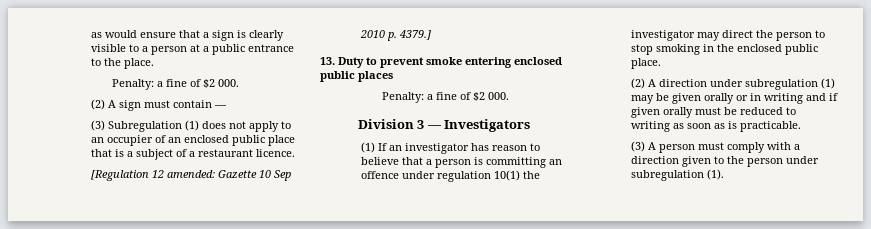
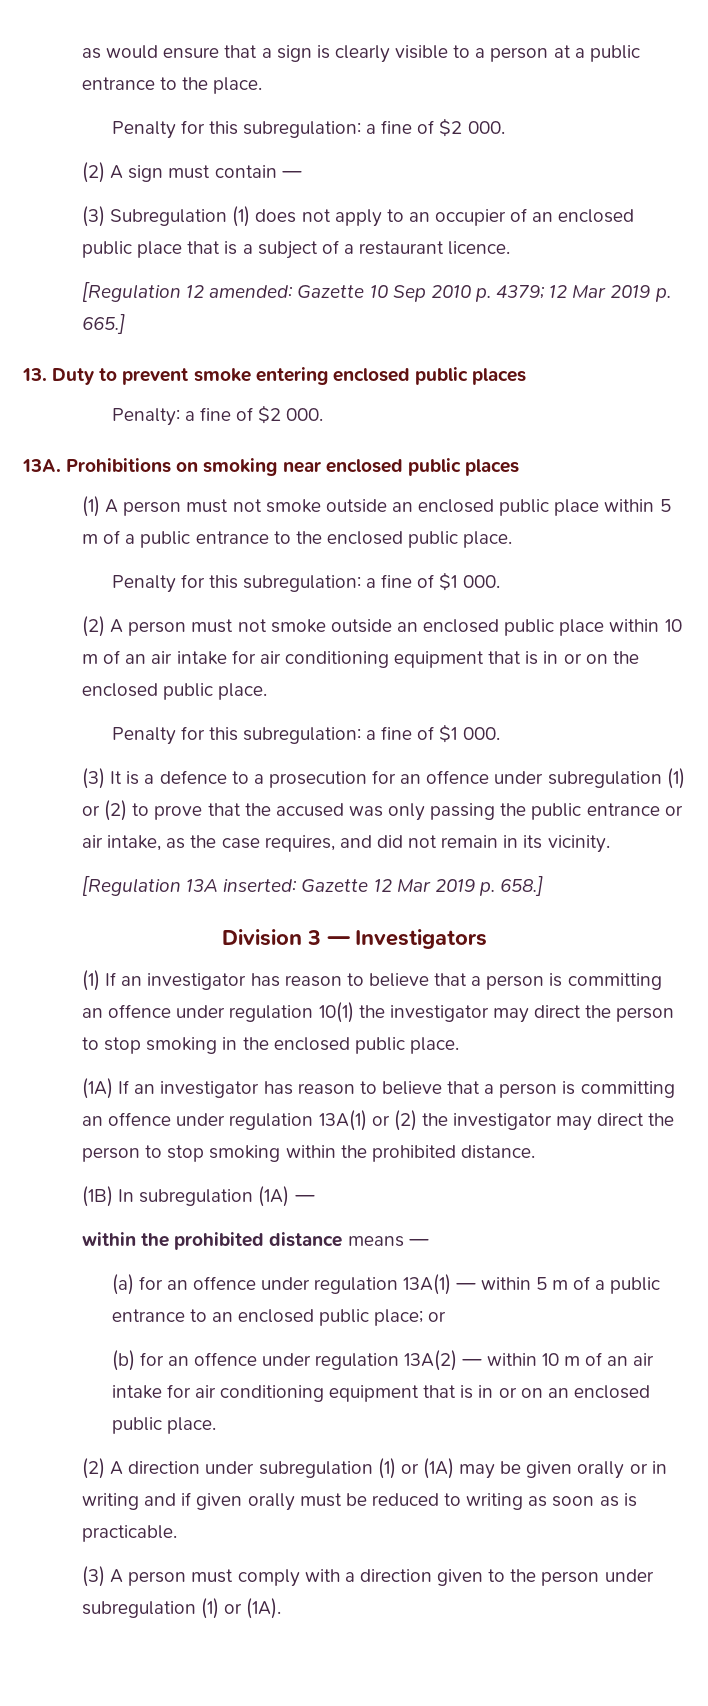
  as would ensure that a sign is clearly visible to a person at a public entrance to the place.
- Penalty: a fine of $2 000.
+ Penalty for this subregulation: a fine of $2 000.
- [Regulation 12 amended: Gazette 10 Sep 2010 p. 4379.]
+ [Regulation 12 amended: Gazette 10 Sep 2010 p. 4379; 12 Mar 2019 p. 665.]
+ 13A. Prohibitions on smoking near enclosed public places
+ (1) A person must not smoke outside an enclosed public place within 5 m of a public entrance to the enclosed public place.
+ Penalty for this subregulation: a fine of $1 000.
+ (2) A person must not smoke outside an enclosed public place within 10 m of an air intake for air conditioning equipment that is in or on the enclosed public place.
+ Penalty for this subregulation: a fine of $1 000.
+ (3) It is a defence to a prosecution for an offence under subregulation (1) or (2) to prove that the accused was only passing the public entrance or air intake, as the case requires, and did not remain in its vicinity.
+ [Regulation 13A inserted: Gazette 12 Mar 2019 p. 658.]
+ (1A) If an investigator has reason to believe that a person is committing an offence under regulation 13A(1) or (2) the investigator may direct the person to stop smoking within the prohibited distance.
+ (1B) In subregulation (1A) —
+ within the prohibited distance means —
+ (a) for an offence under regulation 13A(1) — within 5 m of a public entrance to an enclosed public place; or
+ (b) for an offence under regulation 13A(2) — within 10 m of an air intake for air conditioning equipment that is in or on an enclosed public place.
- (2) A direction under subregulation (1) may be given orally or in writing and if given orally must be reduced to writing as soon as is practicable.
+ (2) A direction under subregulation (1) or (1A) may be given orally or in writing and if given orally must be reduced to writing as soon as is practicable.
- (3) A person must comply with a direction given to the person under subregulation (1).
+ (3) A person must comply with a direction given to the person under subregulation (1) or (1A).

